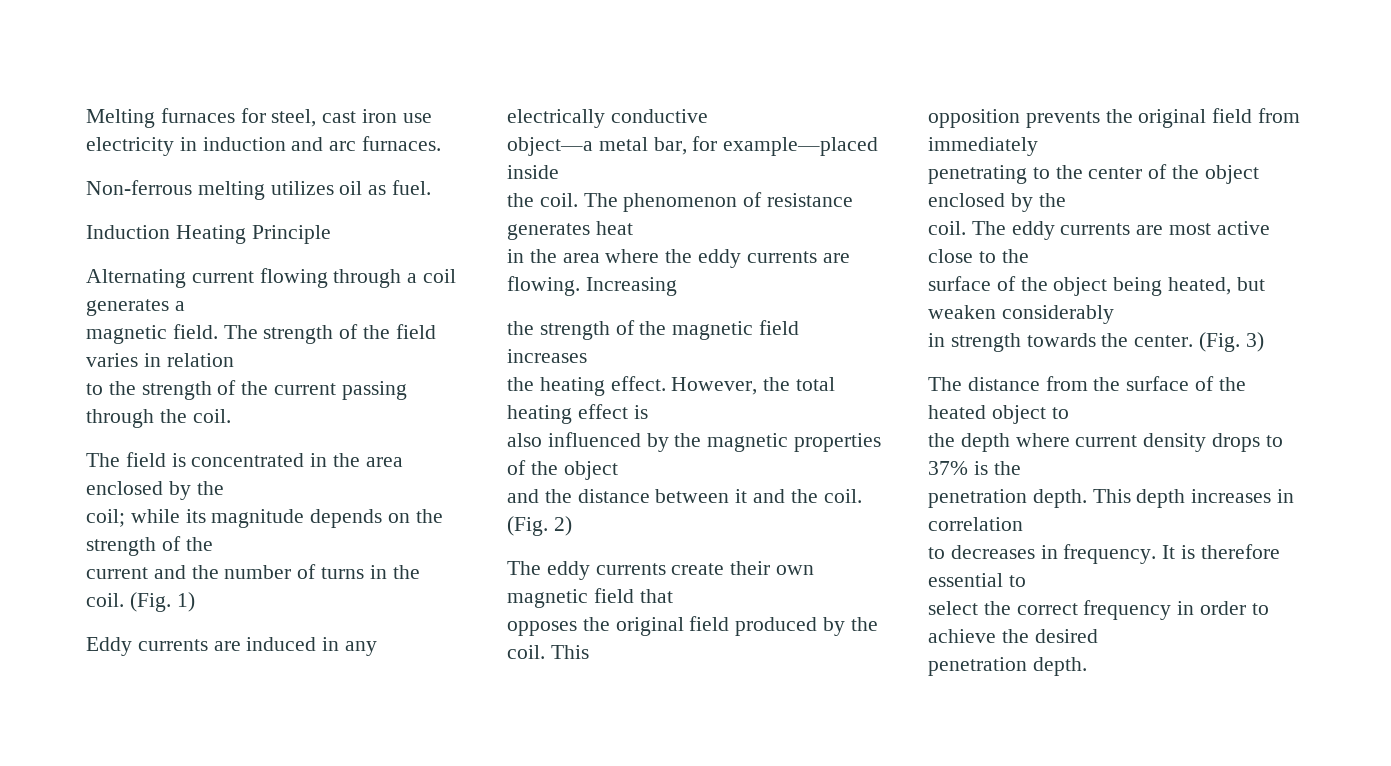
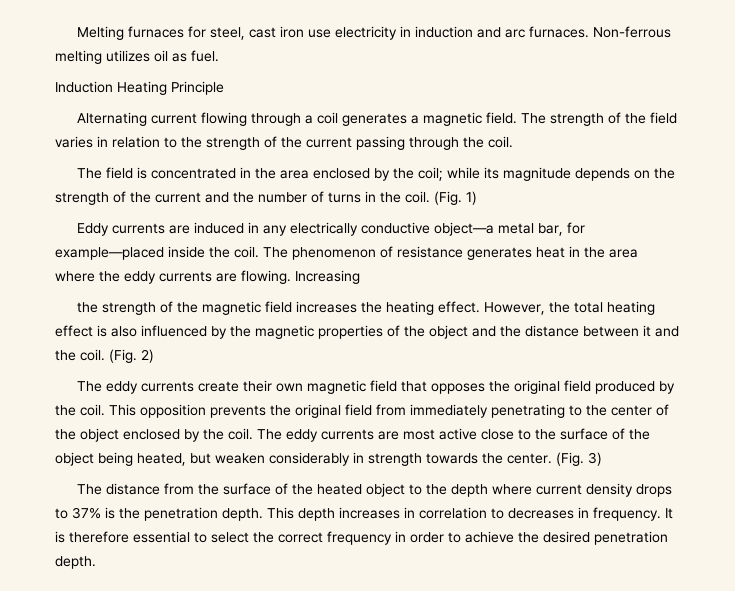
- Melting furnaces for steel, cast iron use electricity in induction and arc furnaces.
- Non-ferrous melting utilizes oil as fuel.
+ Melting furnaces for steel, cast iron use electricity in induction and arc furnaces. Non-ferrous melting utilizes oil as fuel.
- Alternating current flowing through a coil generates a
- magnetic field.
+ Alternating current flowing through a coil generates a magnetic field.
- The strength of the field varies in relation
- to the strength of the current passing through the coil.
+ The strength of the field varies in relation to the strength of the current passing through the coil.
- The field is concentrated in the area enclosed by the
- coil; while its magnitude depends on the strength of the
- current and the number of turns in the coil.
+ The field is concentrated in the area enclosed by the coil; while its magnitude depends on the strength of the current and the number of turns in the coil.
- Eddy currents are induced in any electrically conductive
- object—a metal bar, for example—placed inside
- the coil.
+ Eddy currents are induced in any electrically conductive object—a metal bar, for example—placed inside the coil.
- The phenomenon of resistance generates heat
- in the area where the eddy currents are flowing.
+ The phenomenon of resistance generates heat in the area where the eddy currents are flowing.
- the strength of the magnetic field increases
- the heating effect.
+ the strength of the magnetic field increases the heating effect.
- However, the total heating effect is
- also influenced by the magnetic properties of the object
- and the distance between it and the coil.
+ However, the total heating effect is also influenced by the magnetic properties of the object and the distance between it and the coil.
- The eddy currents create their own magnetic field that
- opposes the original field produced by the coil. This
- opposition prevents the original field from immediately
- penetrating to the center of the object enclosed by the
- coil.
+ The eddy currents create their own magnetic field that opposes the original field produced by the coil. This opposition prevents the original field from immediately penetrating to the center of the object enclosed by the coil.
- The eddy currents are most active close to the
- surface of the object being heated, but weaken considerably
- in strength towards the center.
+ The eddy currents are most active close to the surface of the object being heated, but weaken considerably in strength towards the center.
- The distance from the surface of the heated object to
- the depth where current density drops to 37% is the
- penetration depth.
+ The distance from the surface of the heated object to the depth where current density drops to 37% is the penetration depth.
- This depth increases in correlation
- to decreases in frequency.
+ This depth increases in correlation to decreases in frequency.
- It is therefore essential to
- select the correct frequency in order to achieve the desired
- penetration depth.
+ It is therefore essential to select the correct frequency in order to achieve the desired penetration depth.

